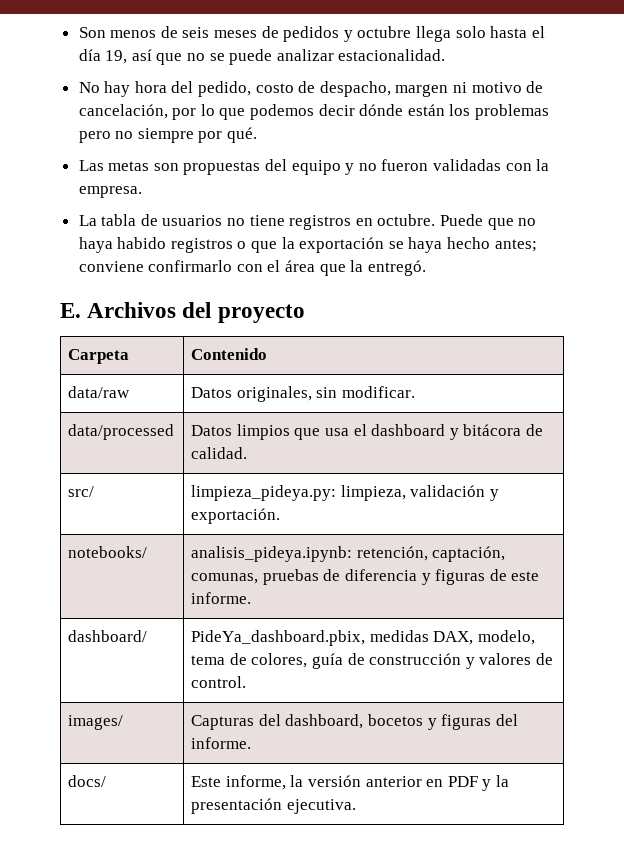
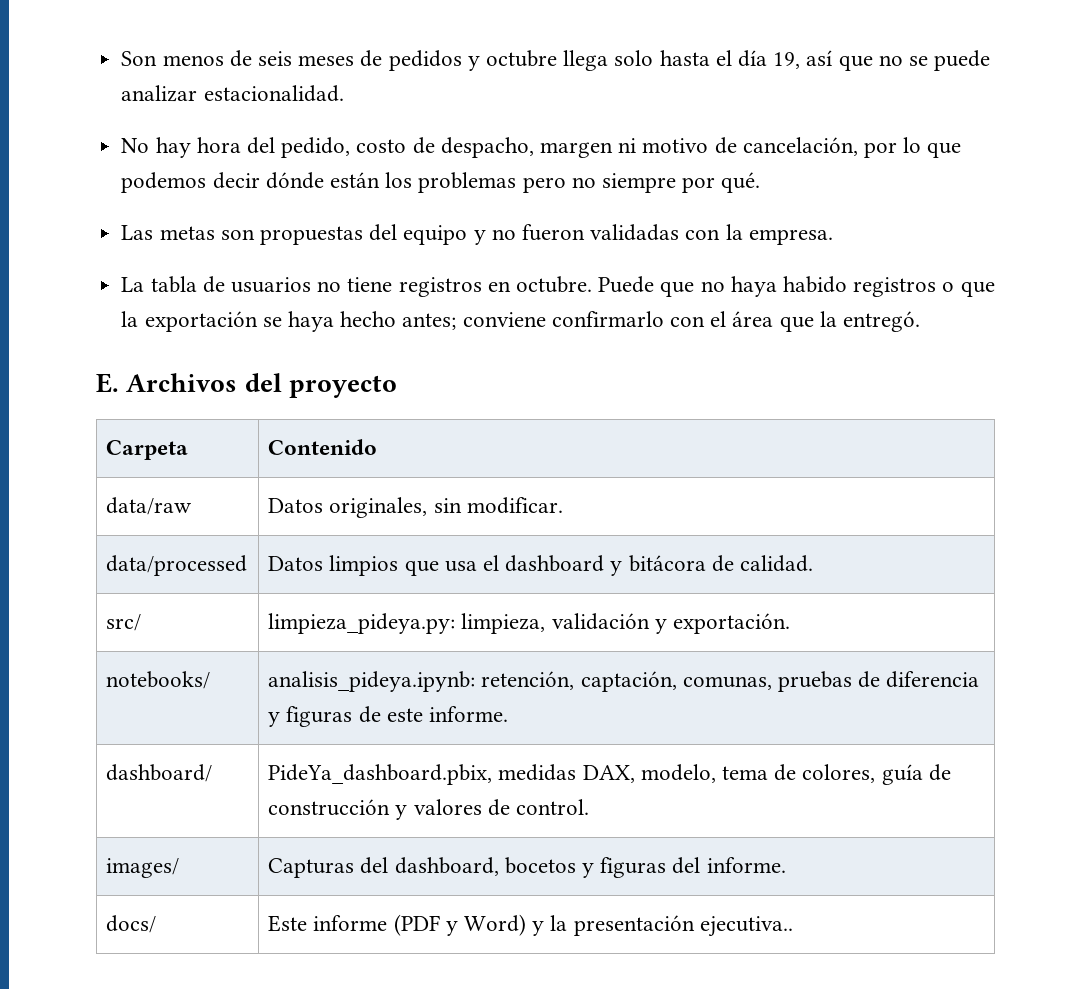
- docs/ | Este informe, la versión anterior en PDF y la presentación ejecutiva.
+ docs/ | Este informe (PDF y Word) y la presentación ejecutiva..

